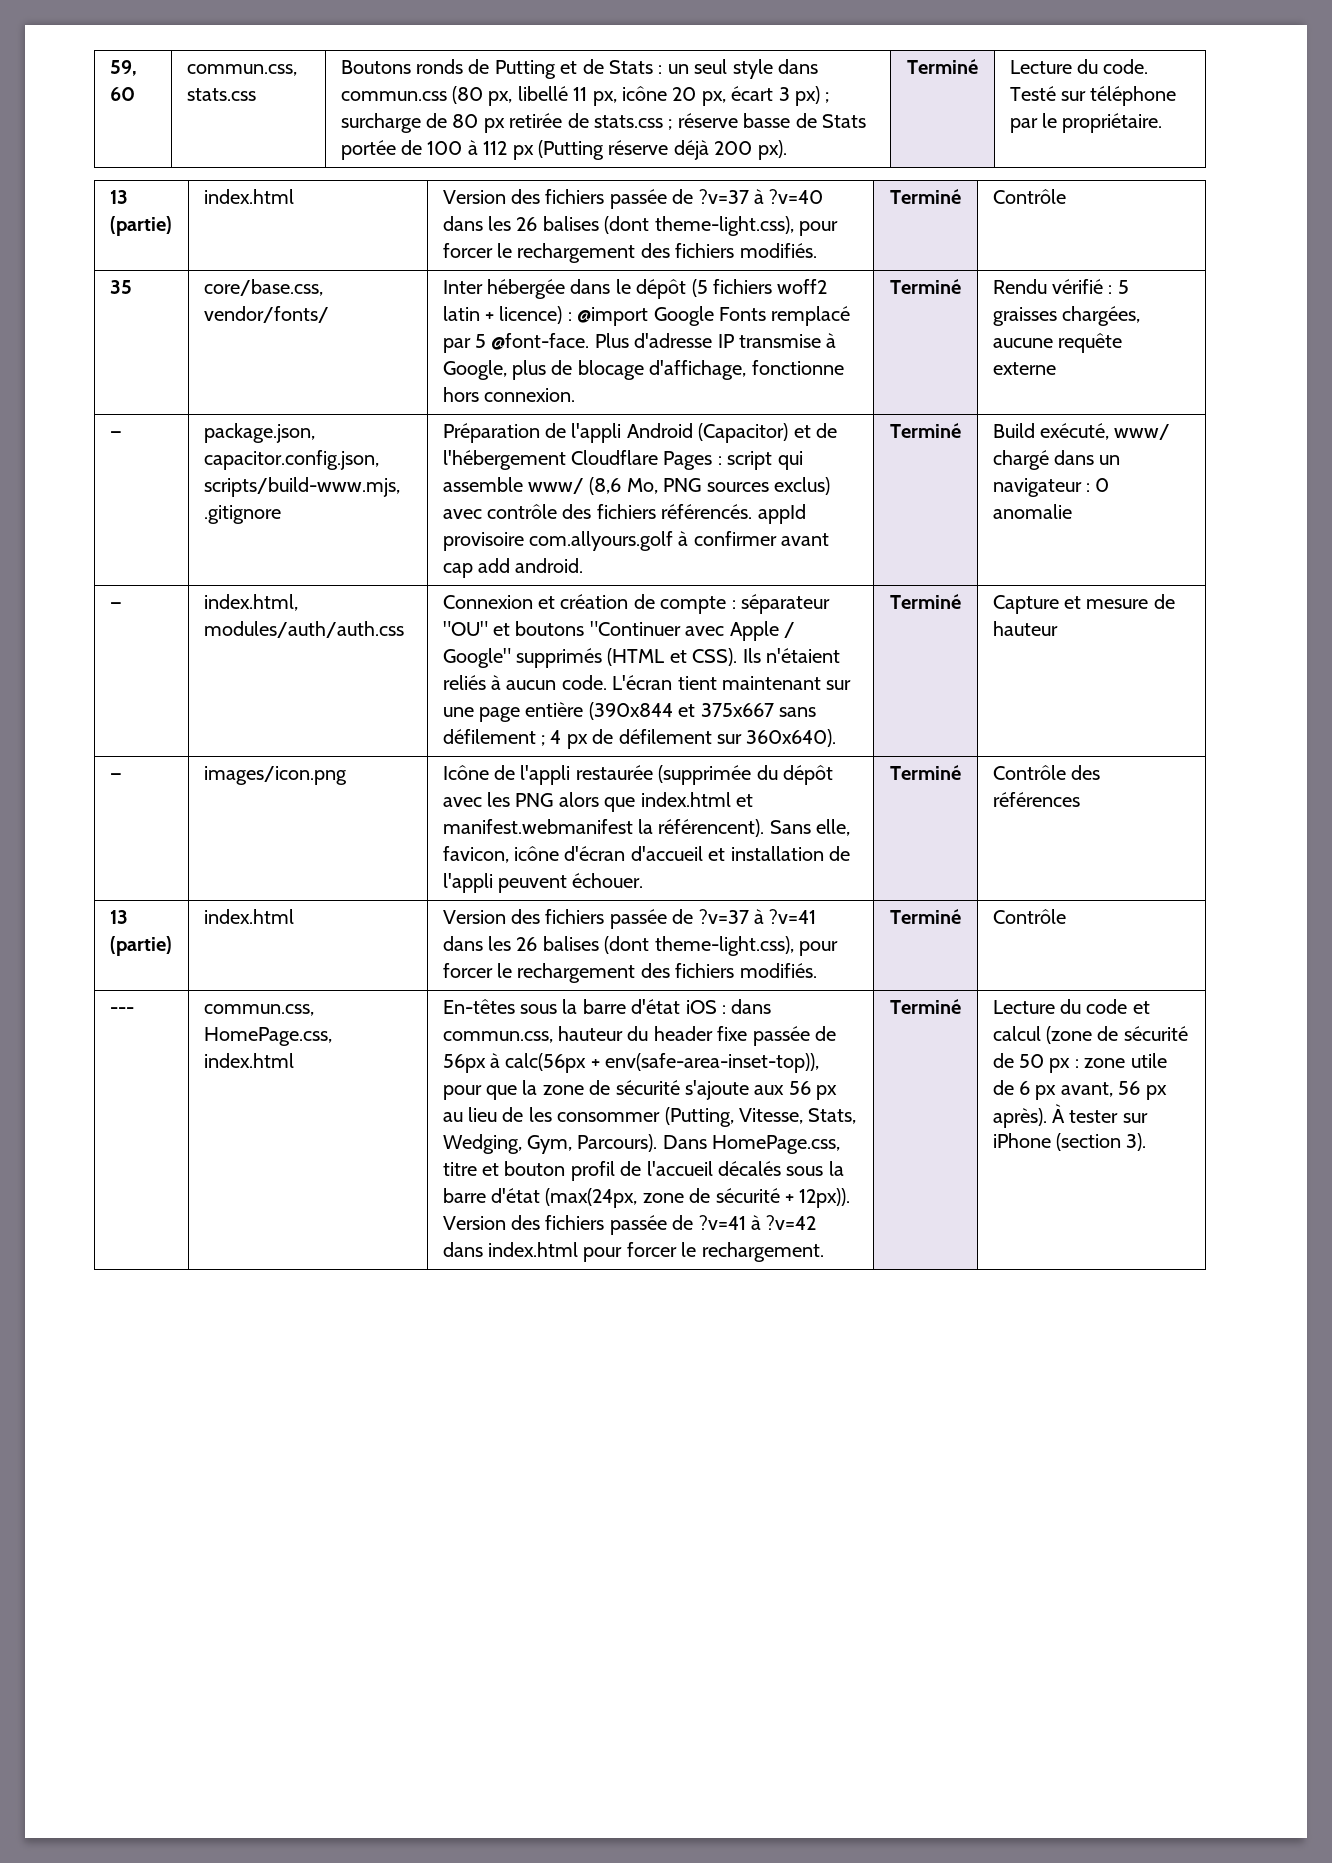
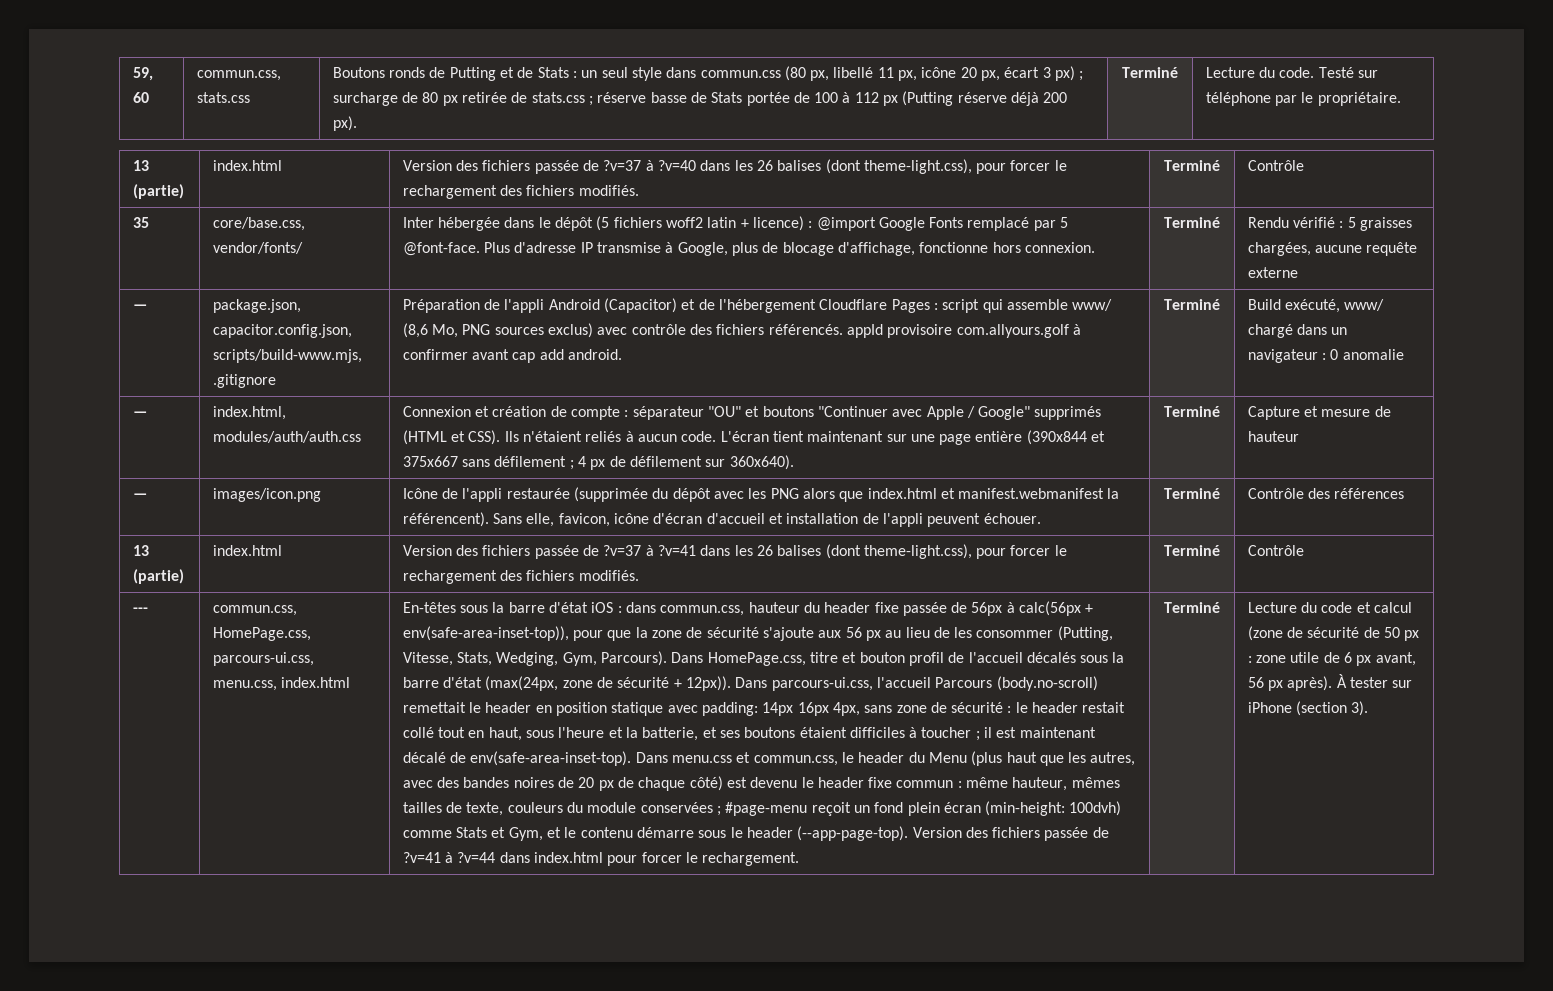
- commun.css, HomePage.css, index.html
+ commun.css, HomePage.css, parcours-ui.css, menu.css, index.html
+ Dans parcours-ui.css, l'accueil Parcours (body.no-scroll) remettait le header en position statique avec padding: 14px 16px 4px, sans zone de sécurité : le header restait collé tout en haut, sous l'heure et la batterie, et ses boutons étaient difficiles à toucher ; il est maintenant décalé de env(safe-area-inset-top). Dans menu.css et commun.css, le header du Menu (plus haut que les autres, avec des bandes noires de 20 px de chaque côté) est devenu le header fixe commun : même hauteur, mêmes tailles de texte, couleurs du module conservées ; #page-menu reçoit un fond plein écran (min-height: 100dvh) comme Stats et Gym, et le contenu démarre sous le header (--app-page-top).
- Version des fichiers passée de ?v=41 à ?v=42 dans index.html pour forcer le rechargement.
+ Version des fichiers passée de ?v=41 à ?v=44 dans index.html pour forcer le rechargement.

